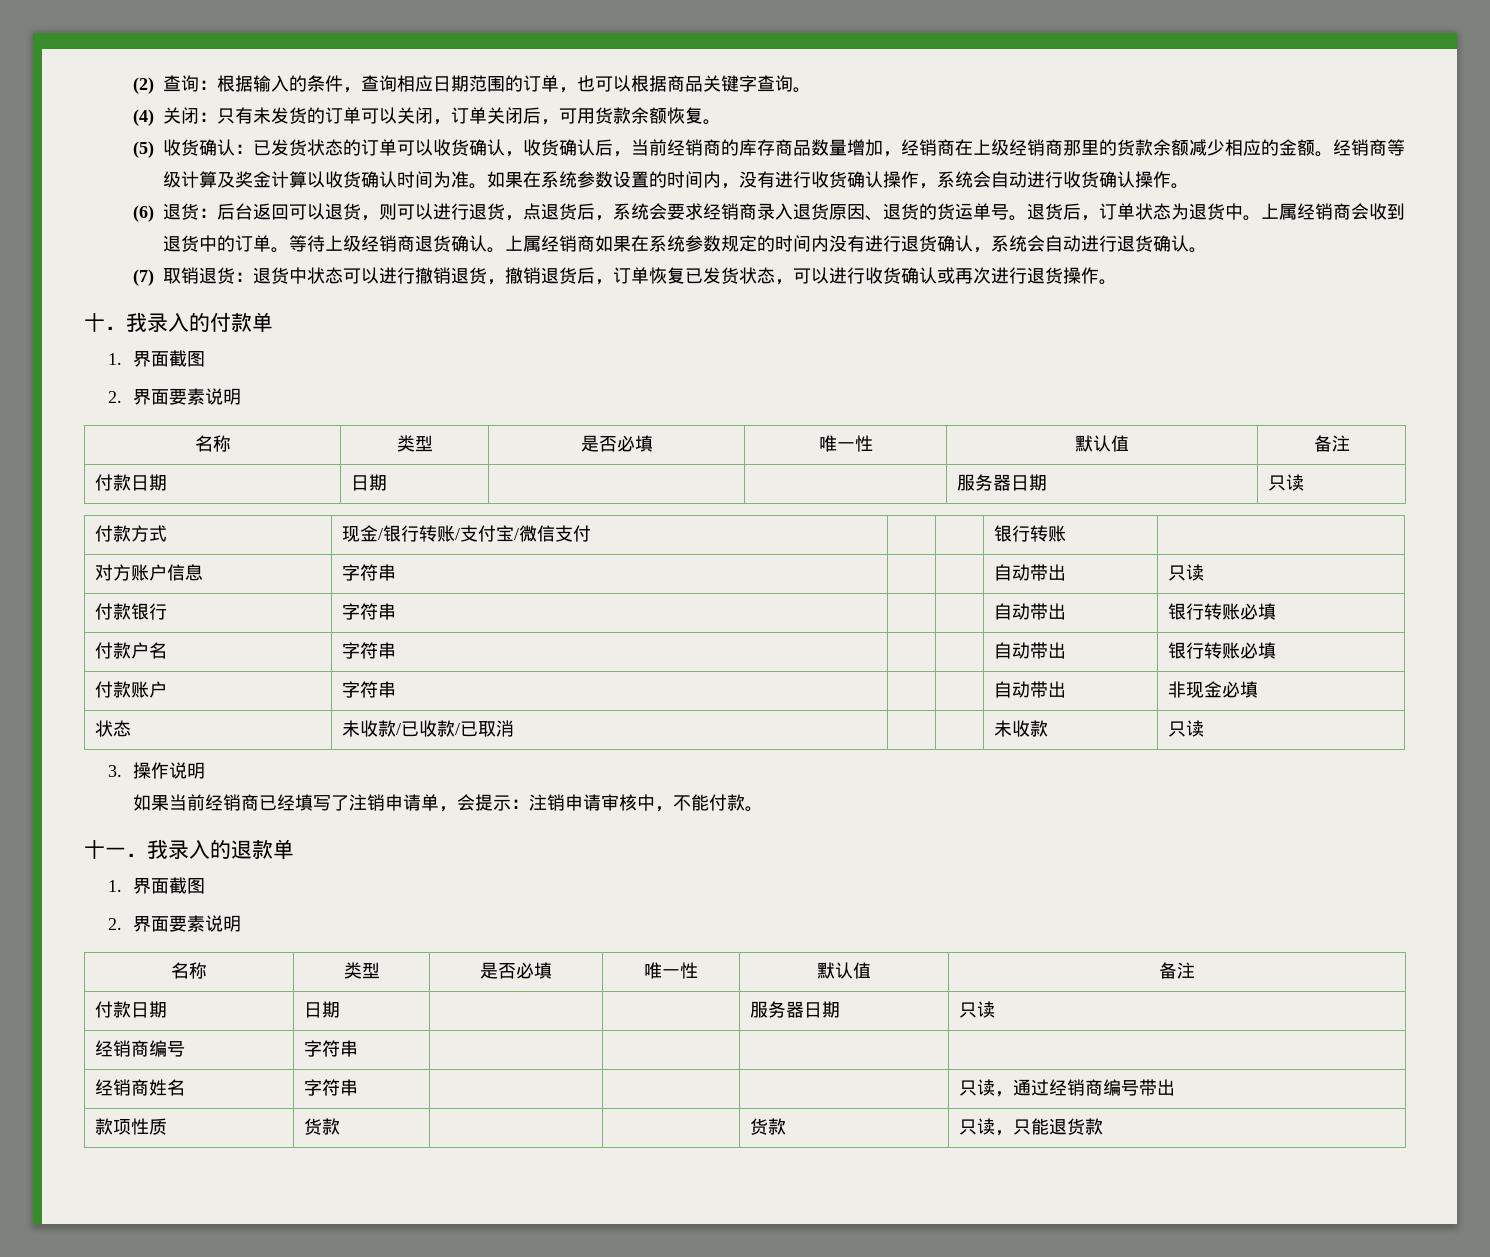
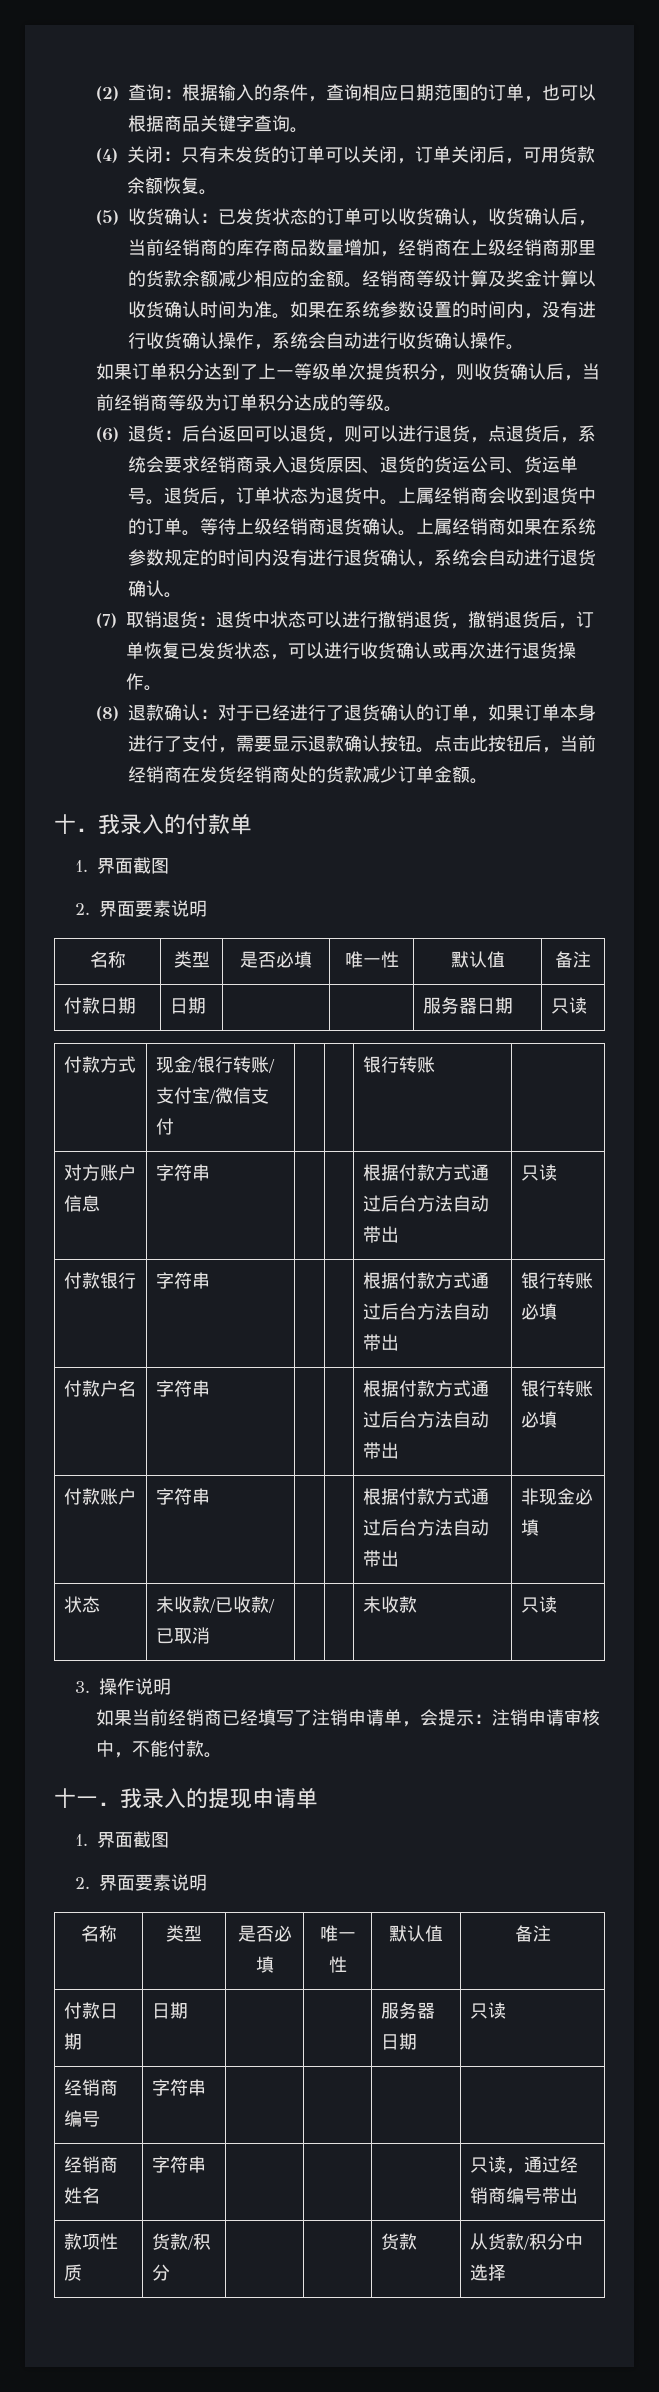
+ 如果订单积分达到了上一等级单次提货积分，则收货确认后，当前经销商等级为订单积分达成的等级。
- (6)退货：后台返回可以退货，则可以进行退货，点退货后，系统会要求经销商录入退货原因、退货的货运单号。
+ (6)退货：后台返回可以退货，则可以进行退货，点退货后，系统会要求经销商录入退货原因、退货的货运公司、货运单号。
+ (8)退款确认：对于已经进行了退货确认的订单，如果订单本身进行了支付，需要显示退款确认按钮。点击此按钮后，当前经销商在发货经销商处的货款减少订单金额。
- 对方账户信息 | 字符串 | | | 自动带出 | 只读
+ 对方账户信息 | 字符串 | | | 根据付款方式通过后台方法自动带出 | 只读
- 付款银行 | 字符串 | | | 自动带出 | 银行转账必填
+ 付款银行 | 字符串 | | | 根据付款方式通过后台方法自动带出 | 银行转账必填
- 付款户名 | 字符串 | | | 自动带出 | 银行转账必填
+ 付款户名 | 字符串 | | | 根据付款方式通过后台方法自动带出 | 银行转账必填
- 付款账户 | 字符串 | | | 自动带出 | 非现金必填
+ 付款账户 | 字符串 | | | 根据付款方式通过后台方法自动带出 | 非现金必填
- 十一．我录入的退款单
+ 十一．我录入的提现申请单
- 款项性质 | 货款 | | | 货款 | 只读，只能退货款
+ 款项性质 | 货款/积分 | | | 货款 | 从货款/积分中选择

